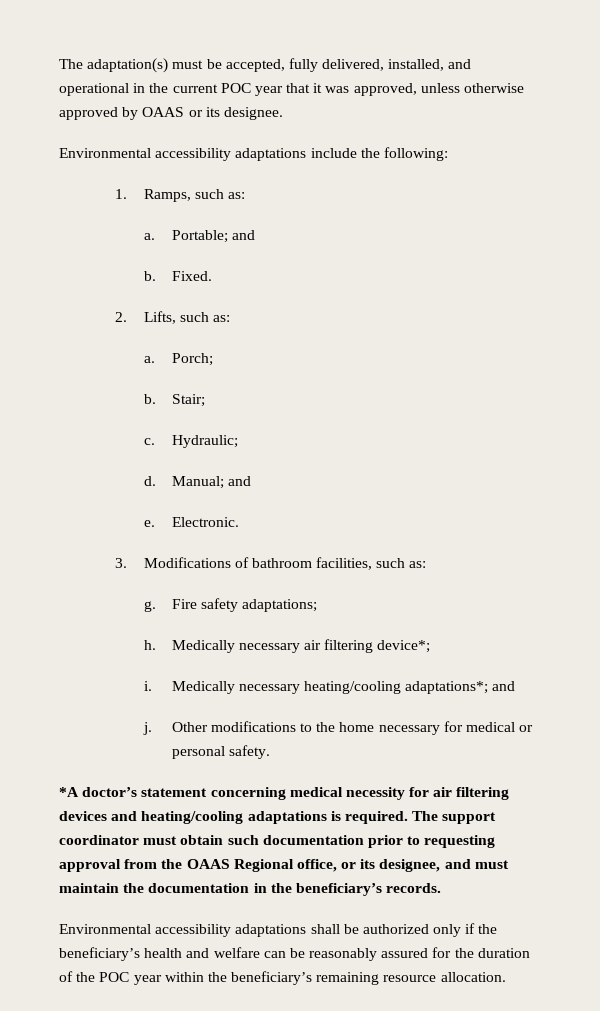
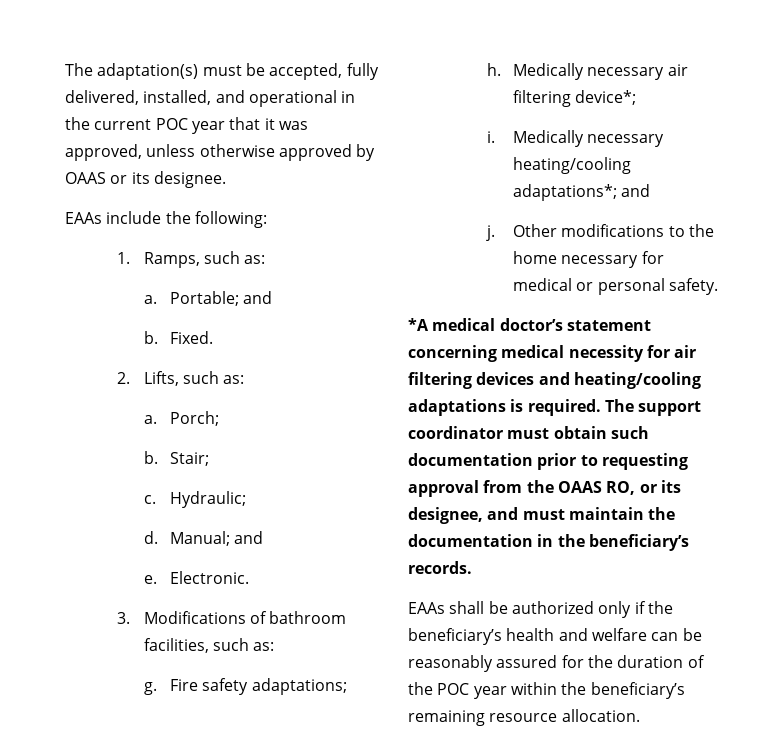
- Environmental accessibility adaptations include the following:
+ EAAs include the following:
- *A doctor’s statement concerning medical necessity for air filtering devices and heating/cooling adaptations is required.
+ *A medical doctor’s statement concerning medical necessity for air filtering devices and heating/cooling adaptations is required.
- The support coordinator must obtain such documentation prior to requesting approval from the OAAS Regional office, or its designee, and must maintain the documentation in the beneficiary’s records.
+ The support coordinator must obtain such documentation prior to requesting approval from the OAAS RO, or its designee, and must maintain the documentation in the beneficiary’s records.
- Environmental accessibility adaptations shall be authorized only if the beneficiary’s health and welfare can be reasonably assured for the duration of the POC year within the beneficiary’s remaining resource allocation.
+ EAAs shall be authorized only if the beneficiary’s health and welfare can be reasonably assured for the duration of the POC year within the beneficiary’s remaining resource allocation.

